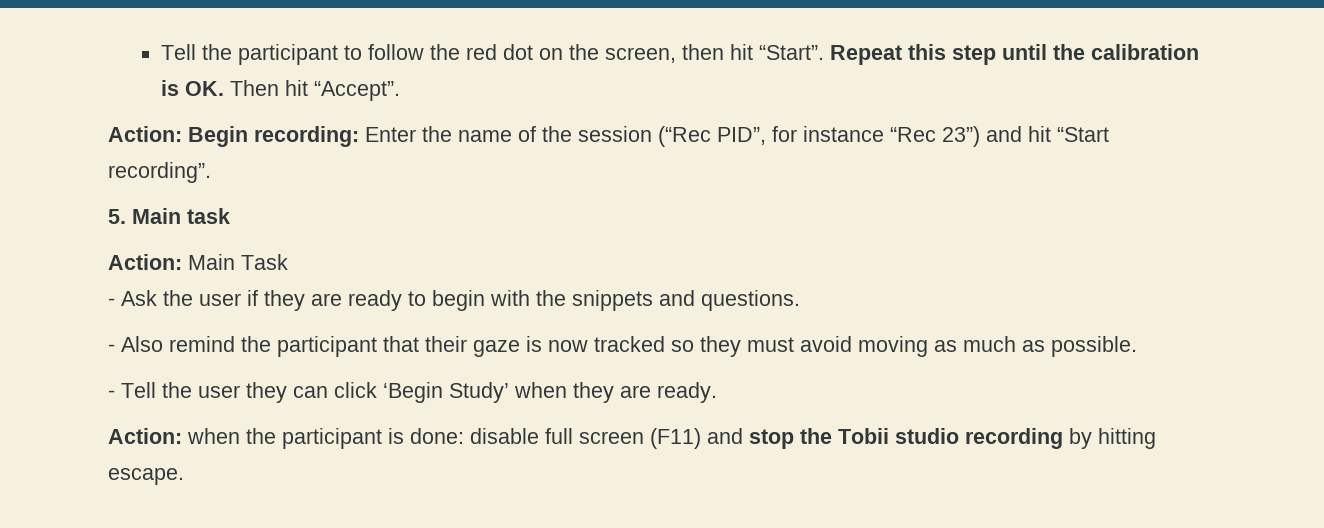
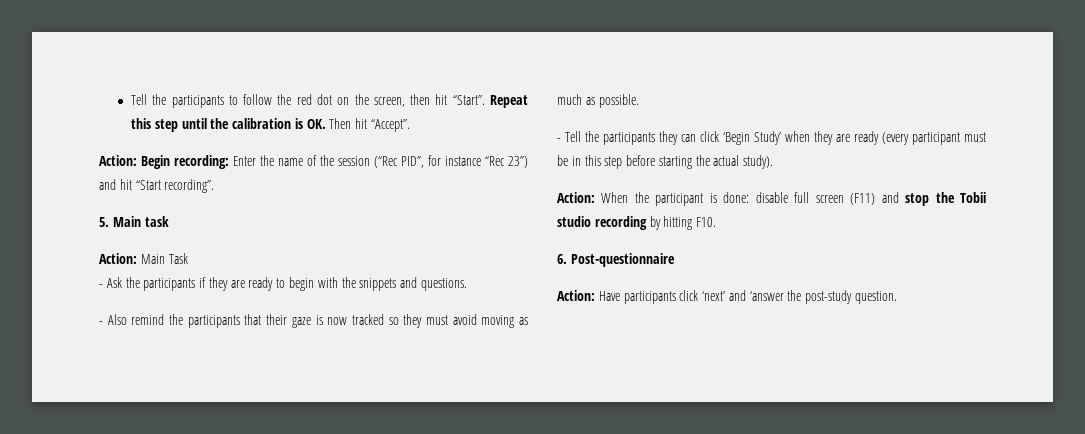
- Tell the participant to follow the red dot on the screen, then hit “Start”.
+ Tell the participants to follow the red dot on the screen, then hit “Start”.
- - Ask the user if they are ready to begin with the snippets and questions.
+ - Ask the participants if they are ready to begin with the snippets and questions.
- - Also remind the participant that their gaze is now tracked so they must avoid moving as much as possible.
+ - Also remind the participants that their gaze is now tracked so they must avoid moving as much as possible.
- - Tell the user they can click ‘Begin Study’ when they are ready.
- Action: when the participant is done: disable full screen (F11) and stop the Tobii studio recording by hitting escape.
+ - Tell the participants they can click ‘Begin Study’ when they are ready (every participant must be in this step before starting the actual study).
+ Action: When the participant is done: disable full screen (F11) and stop the Tobii studio recording by hitting F10.
+ 6. Post-questionnaire
+ Action: Have participants click ‘next’ and ‘answer the post-study question.

